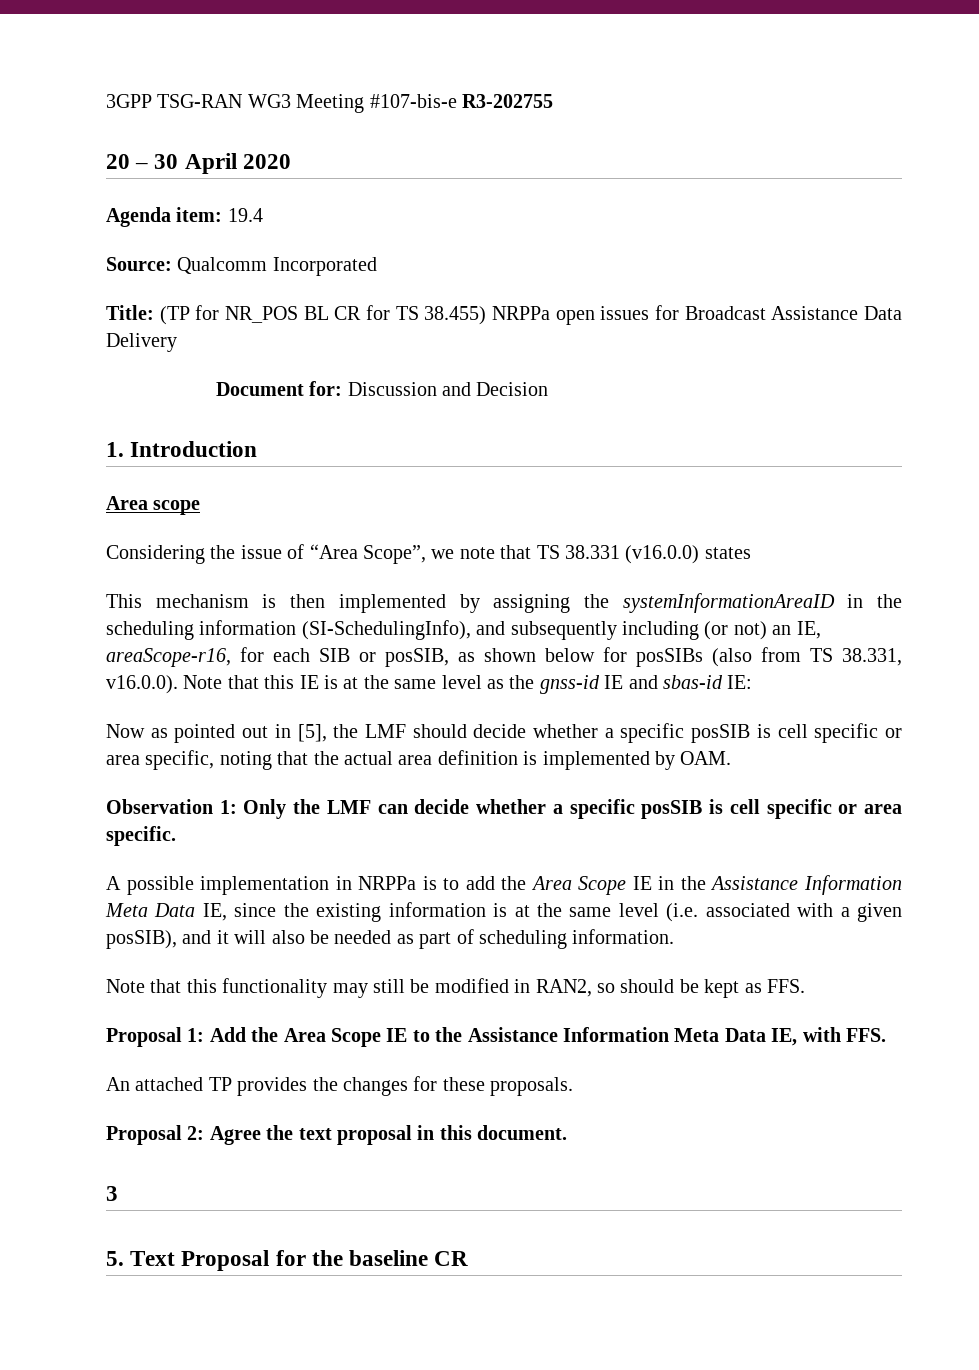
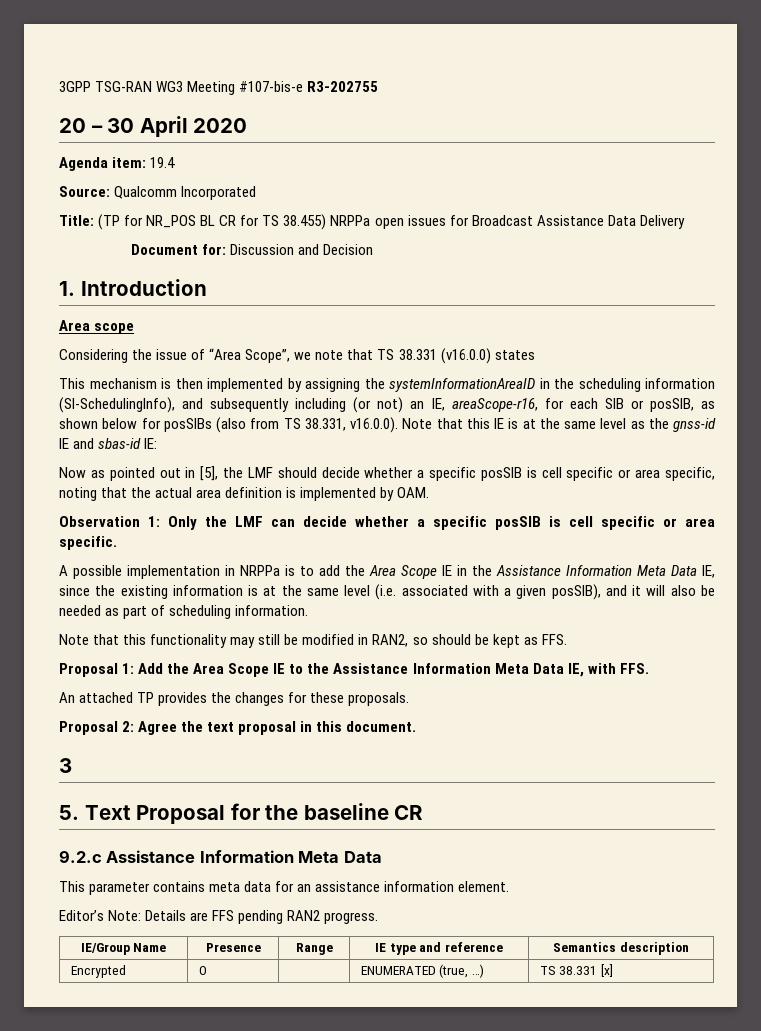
+ 9.2.c Assistance Information Meta Data
+ This parameter contains meta data for an assistance information element.
+ Editor’s Note: Details are FFS pending RAN2 progress.
+ IE/Group Name | Presence | Range | IE type and reference | Semantics description
+ Encrypted | O | | ENUMERATED (true, …) | TS 38.331 [x]

